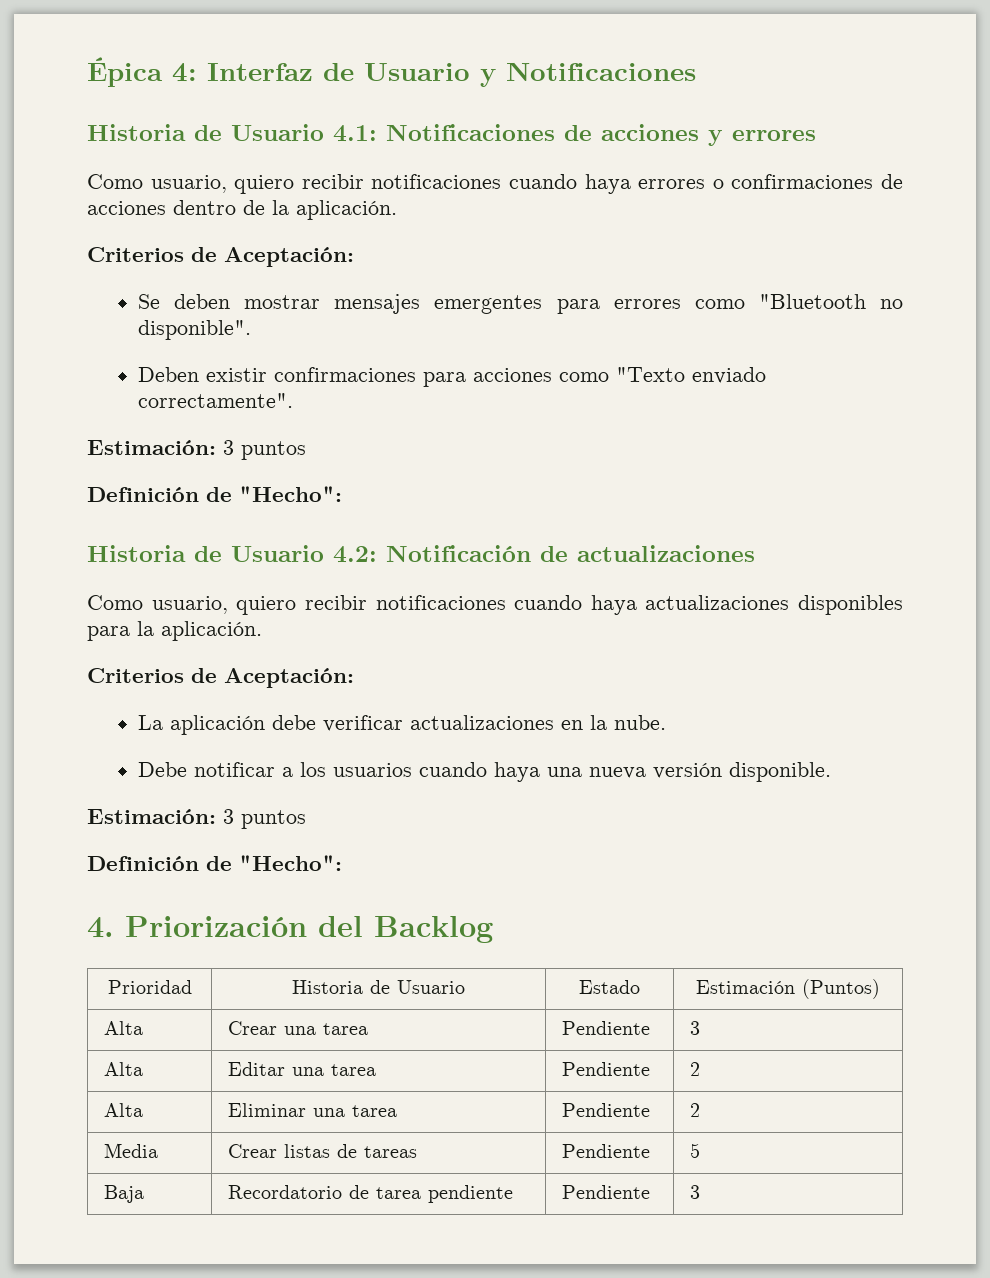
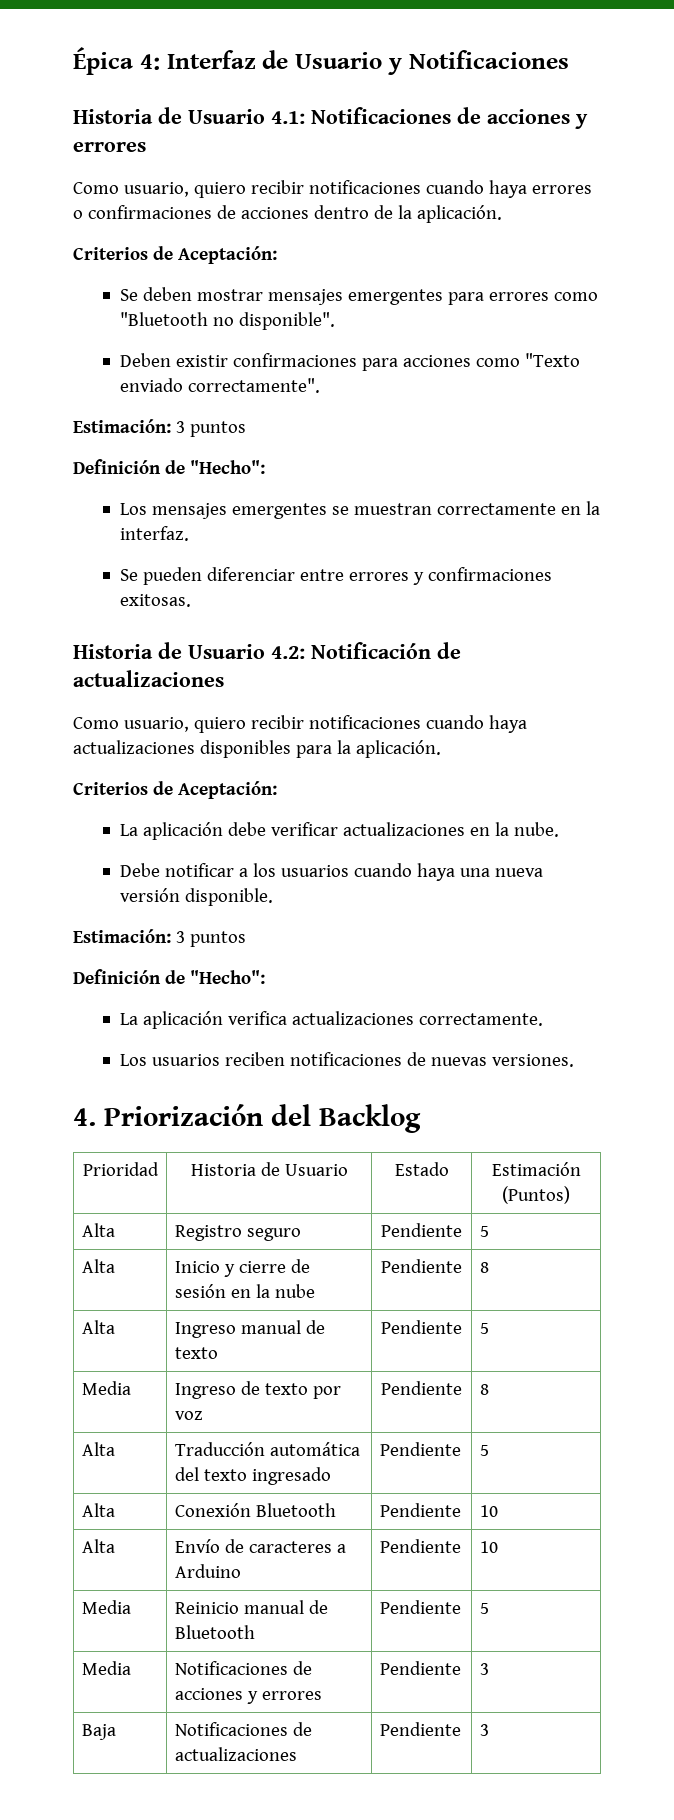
+ Los mensajes emergentes se muestran correctamente en la interfaz.
+ Se pueden diferenciar entre errores y confirmaciones exitosas.
+ La aplicación verifica actualizaciones correctamente.
+ Los usuarios reciben notificaciones de nuevas versiones.
- Alta | Crear una tarea | Pendiente | 3
- Alta | Editar una tarea | Pendiente | 2
- Alta | Eliminar una tarea | Pendiente | 2
- Media | Crear listas de tareas | Pendiente | 5
- Baja | Recordatorio de tarea pendiente | Pendiente | 3
+ Alta | Registro seguro | Pendiente | 5
+ Alta | Inicio y cierre de sesión en la nube | Pendiente | 8
+ Alta | Ingreso manual de texto | Pendiente | 5
+ Media | Ingreso de texto por voz | Pendiente | 8
+ Alta | Traducción automática del texto ingresado | Pendiente | 5
+ Alta | Conexión Bluetooth | Pendiente | 10
+ Alta | Envío de caracteres a Arduino | Pendiente | 10
+ Media | Reinicio manual de Bluetooth | Pendiente | 5
+ Media | Notificaciones de acciones y errores | Pendiente | 3
+ Baja | Notificaciones de actualizaciones | Pendiente | 3

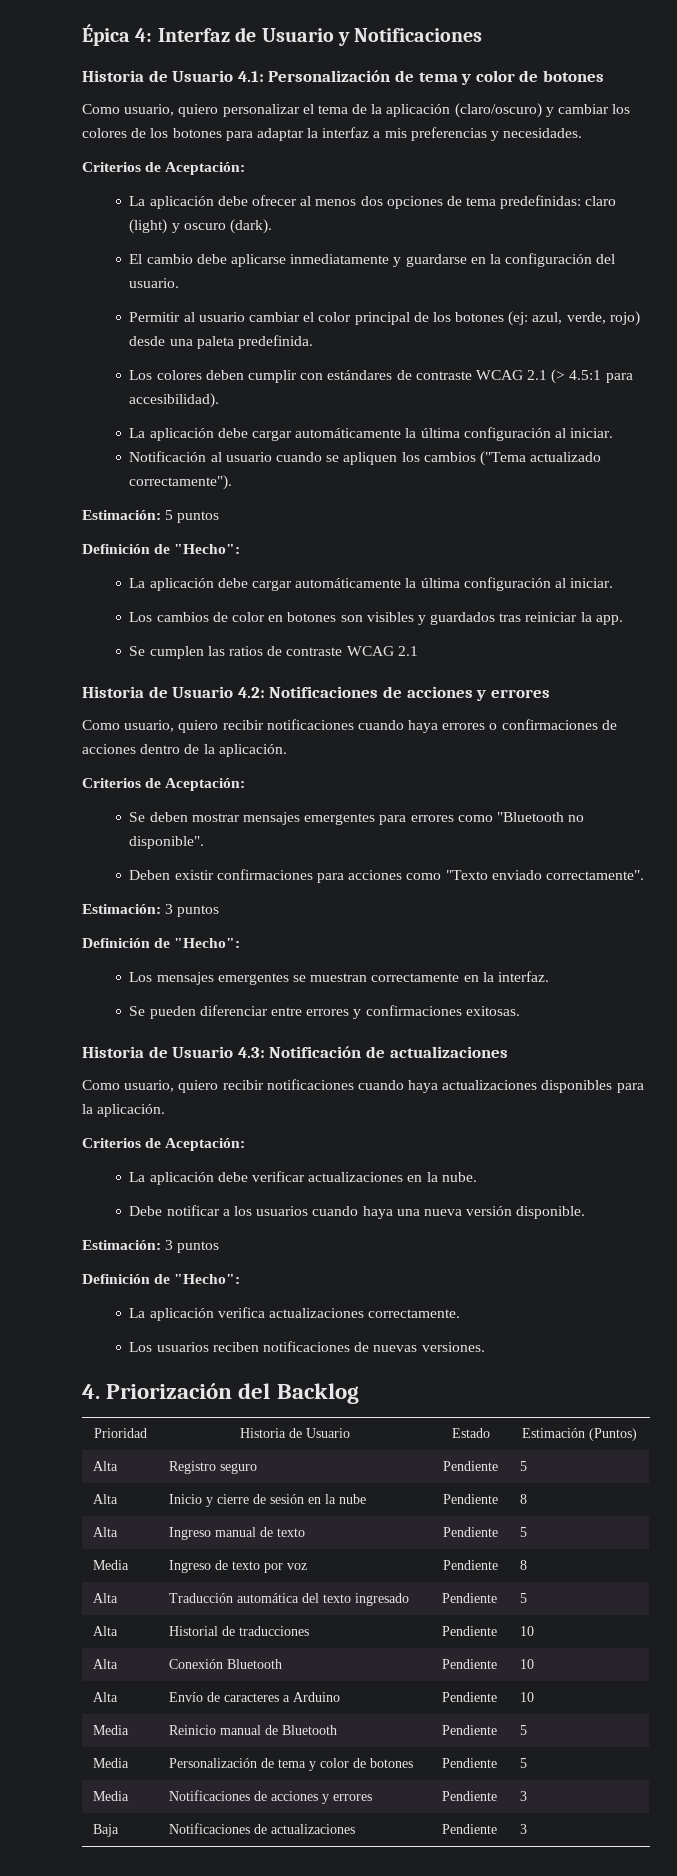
- Historia de Usuario 4.1: Notificaciones de acciones y errores
+ Historia de Usuario 4.1: Personalización de tema y color de botones
+ Como usuario, quiero personalizar el tema de la aplicación (claro/oscuro) y cambiar los colores de los botones para adaptar la interfaz a mis preferencias y necesidades.
+ Criterios de Aceptación:
+ La aplicación debe ofrecer al menos dos opciones de tema predefinidas: claro (light) y oscuro (dark).
+ El cambio debe aplicarse inmediatamente y guardarse en la configuración del usuario.
+ Permitir al usuario cambiar el color principal de los botones (ej: azul, verde, rojo) desde una paleta predefinida.
+ Los colores deben cumplir con estándares de contraste WCAG 2.1 (> 4.5:1 para accesibilidad).
+ La aplicación debe cargar automáticamente la última configuración al iniciar.
+ Notificación al usuario cuando se apliquen los cambios ("Tema actualizado correctamente").
+ Estimación: 5 puntos
+ Definición de "Hecho":
+ La aplicación debe cargar automáticamente la última configuración al iniciar.
+ Los cambios de color en botones son visibles y guardados tras reiniciar la app.
+ Se cumplen las ratios de contraste WCAG 2.1
+ Historia de Usuario 4.2: Notificaciones de acciones y errores
- Historia de Usuario 4.2: Notificación de actualizaciones
+ Historia de Usuario 4.3: Notificación de actualizaciones
+ Alta | Historial de traducciones | Pendiente | 10
+ Media | Personalización de tema y color de botones | Pendiente | 5

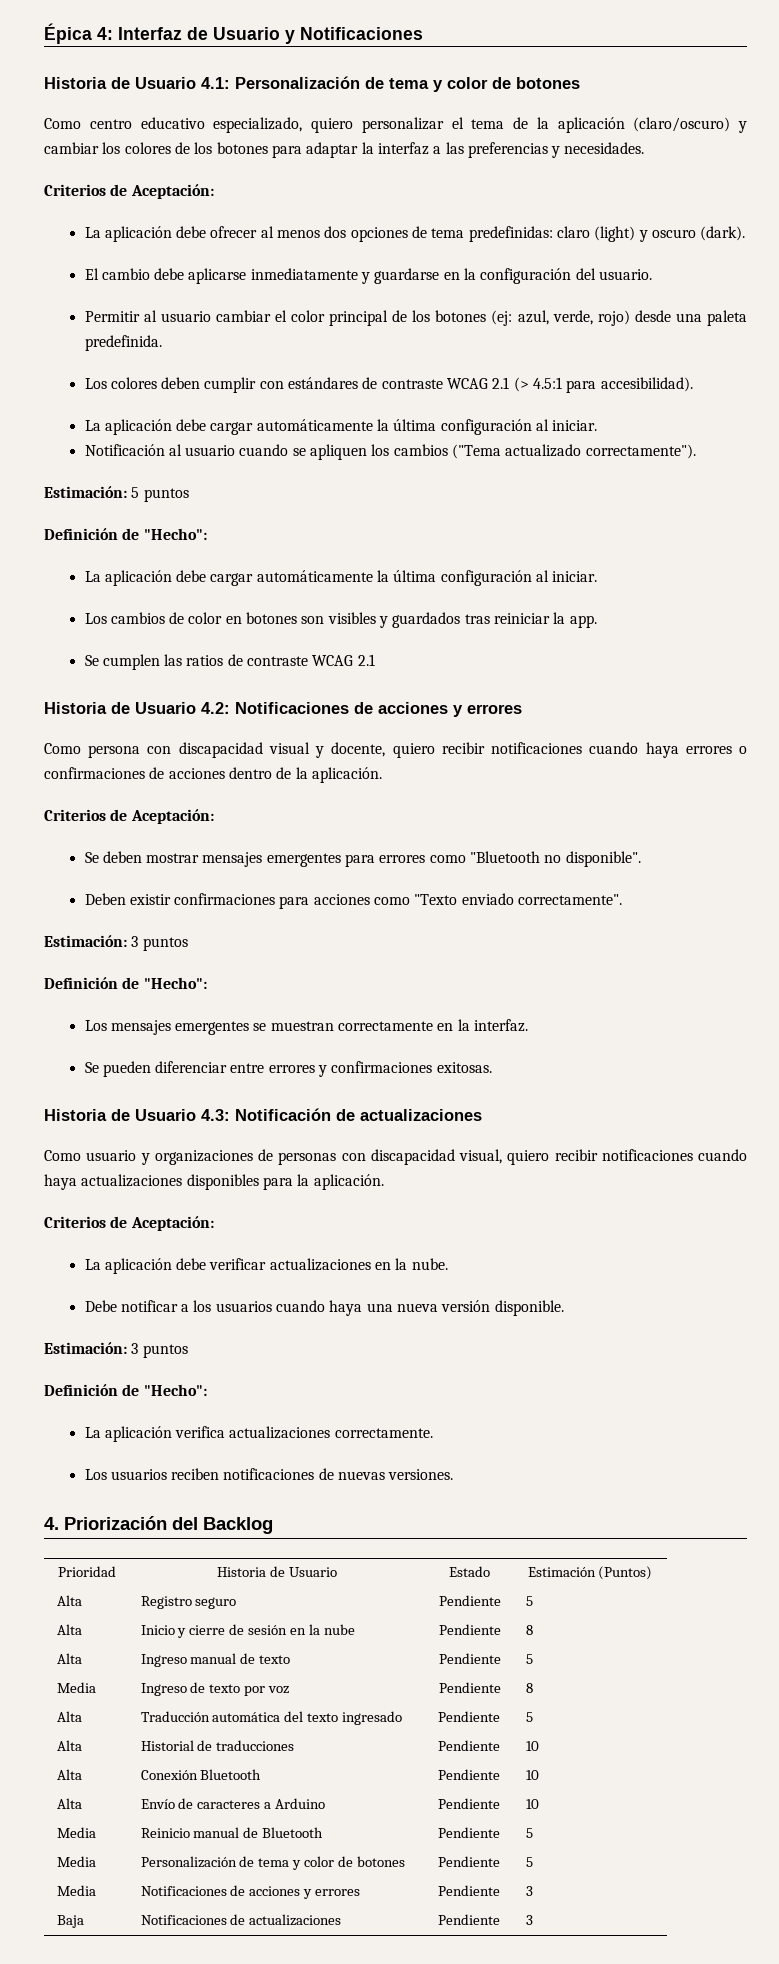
- Como usuario, quiero personalizar el tema de la aplicación (claro/oscuro) y cambiar los colores de los botones para adaptar la interfaz a mis preferencias y necesidades.
+ Como centro educativo especializado, quiero personalizar el tema de la aplicación (claro/oscuro) y cambiar los colores de los botones para adaptar la interfaz a las preferencias y necesidades.
- Como usuario, quiero recibir notificaciones cuando haya errores o confirmaciones de acciones dentro de la aplicación.
+ Como persona con discapacidad visual y docente, quiero recibir notificaciones cuando haya errores o confirmaciones de acciones dentro de la aplicación.
- Como usuario, quiero recibir notificaciones cuando haya actualizaciones disponibles para la aplicación.
+ Como usuario y organizaciones de personas con discapacidad visual, quiero recibir notificaciones cuando haya actualizaciones disponibles para la aplicación.

